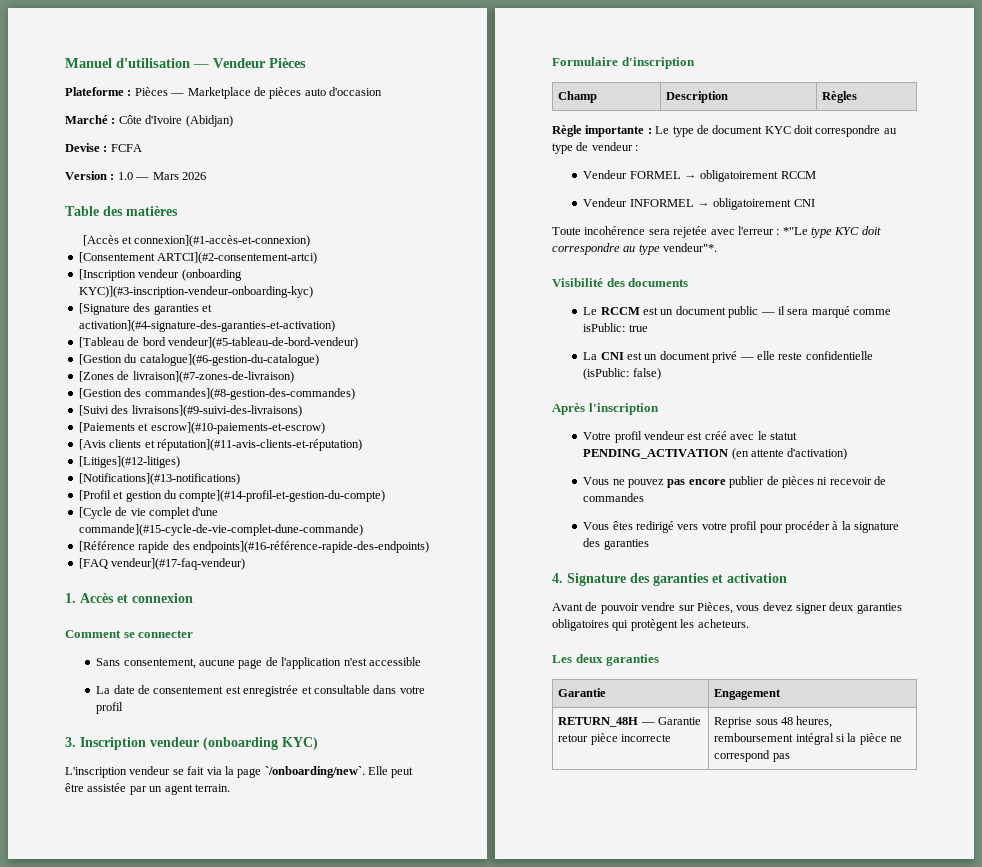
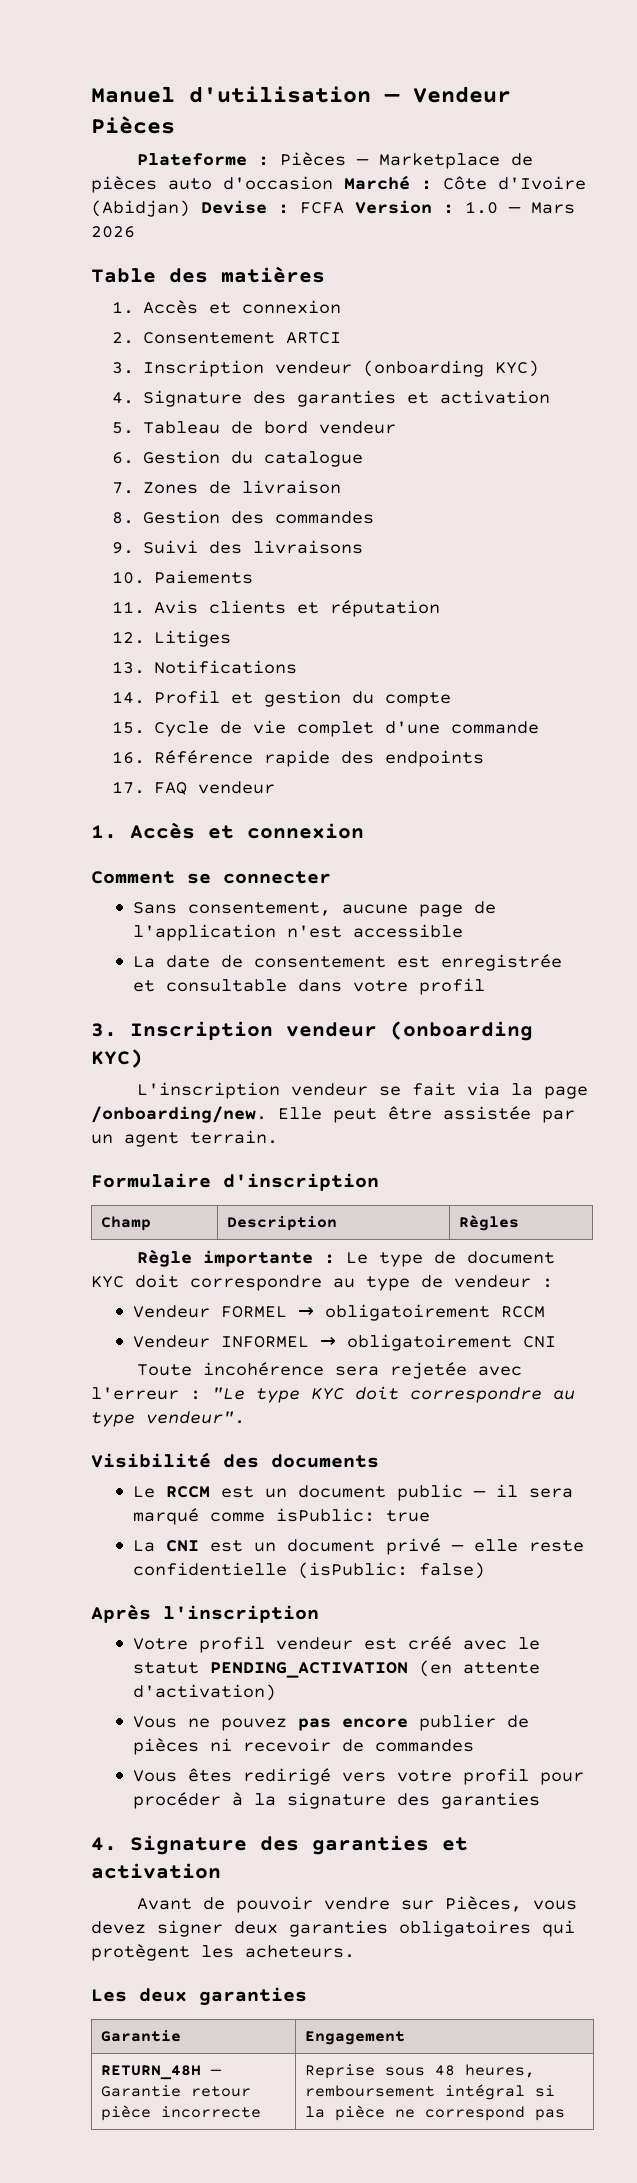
- Plateforme : Pièces — Marketplace de pièces auto d'occasion
- Marché : Côte d'Ivoire (Abidjan)
- Devise : FCFA
- Version : 1.0 — Mars 2026
+ Plateforme : Pièces — Marketplace de pièces auto d'occasion Marché : Côte d'Ivoire (Abidjan) Devise : FCFA Version : 1.0 — Mars 2026
  Table des matières
- [Accès et connexion](#1-accès-et-connexion)
- [Consentement ARTCI](#2-consentement-artci)
- [Inscription vendeur (onboarding KYC)](#3-inscription-vendeur-onboarding-kyc)
- [Signature des garanties et activation](#4-signature-des-garanties-et-activation)
- [Tableau de bord vendeur](#5-tableau-de-bord-vendeur)
- [Gestion du catalogue](#6-gestion-du-catalogue)
- [Zones de livraison](#7-zones-de-livraison)
- [Gestion des commandes](#8-gestion-des-commandes)
- [Suivi des livraisons](#9-suivi-des-livraisons)
- [Paiements et escrow](#10-paiements-et-escrow)
- [Avis clients et réputation](#11-avis-clients-et-réputation)
- [Litiges](#12-litiges)
- [Notifications](#13-notifications)
- [Profil et gestion du compte](#14-profil-et-gestion-du-compte)
- [Cycle de vie complet d'une commande](#15-cycle-de-vie-complet-dune-commande)
- [Référence rapide des endpoints](#16-référence-rapide-des-endpoints)
- [FAQ vendeur](#17-faq-vendeur)
+ 1. Accès et connexion
+ 2. Consentement ARTCI
+ 3. Inscription vendeur (onboarding KYC)
+ 4. Signature des garanties et activation
+ 5. Tableau de bord vendeur
+ 6. Gestion du catalogue
+ 7. Zones de livraison
+ 8. Gestion des commandes
+ 9. Suivi des livraisons
+ 10. Paiements
+ 11. Avis clients et réputation
+ 12. Litiges
+ 13. Notifications
+ 14. Profil et gestion du compte
+ 15. Cycle de vie complet d'une commande
+ 16. Référence rapide des endpoints
+ 17. FAQ vendeur
- L'inscription vendeur se fait via la page `/onboarding/new`.
+ L'inscription vendeur se fait via la page /onboarding/new.
- Toute incohérence sera rejetée avec l'erreur : *"Le type KYC doit correspondre au type vendeur"*.
+ Toute incohérence sera rejetée avec l'erreur : "Le type KYC doit correspondre au type vendeur".

